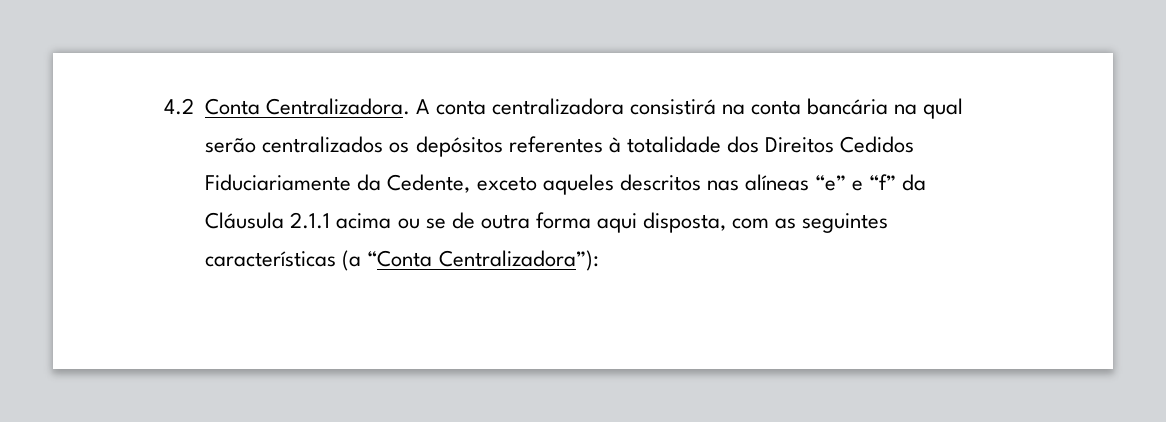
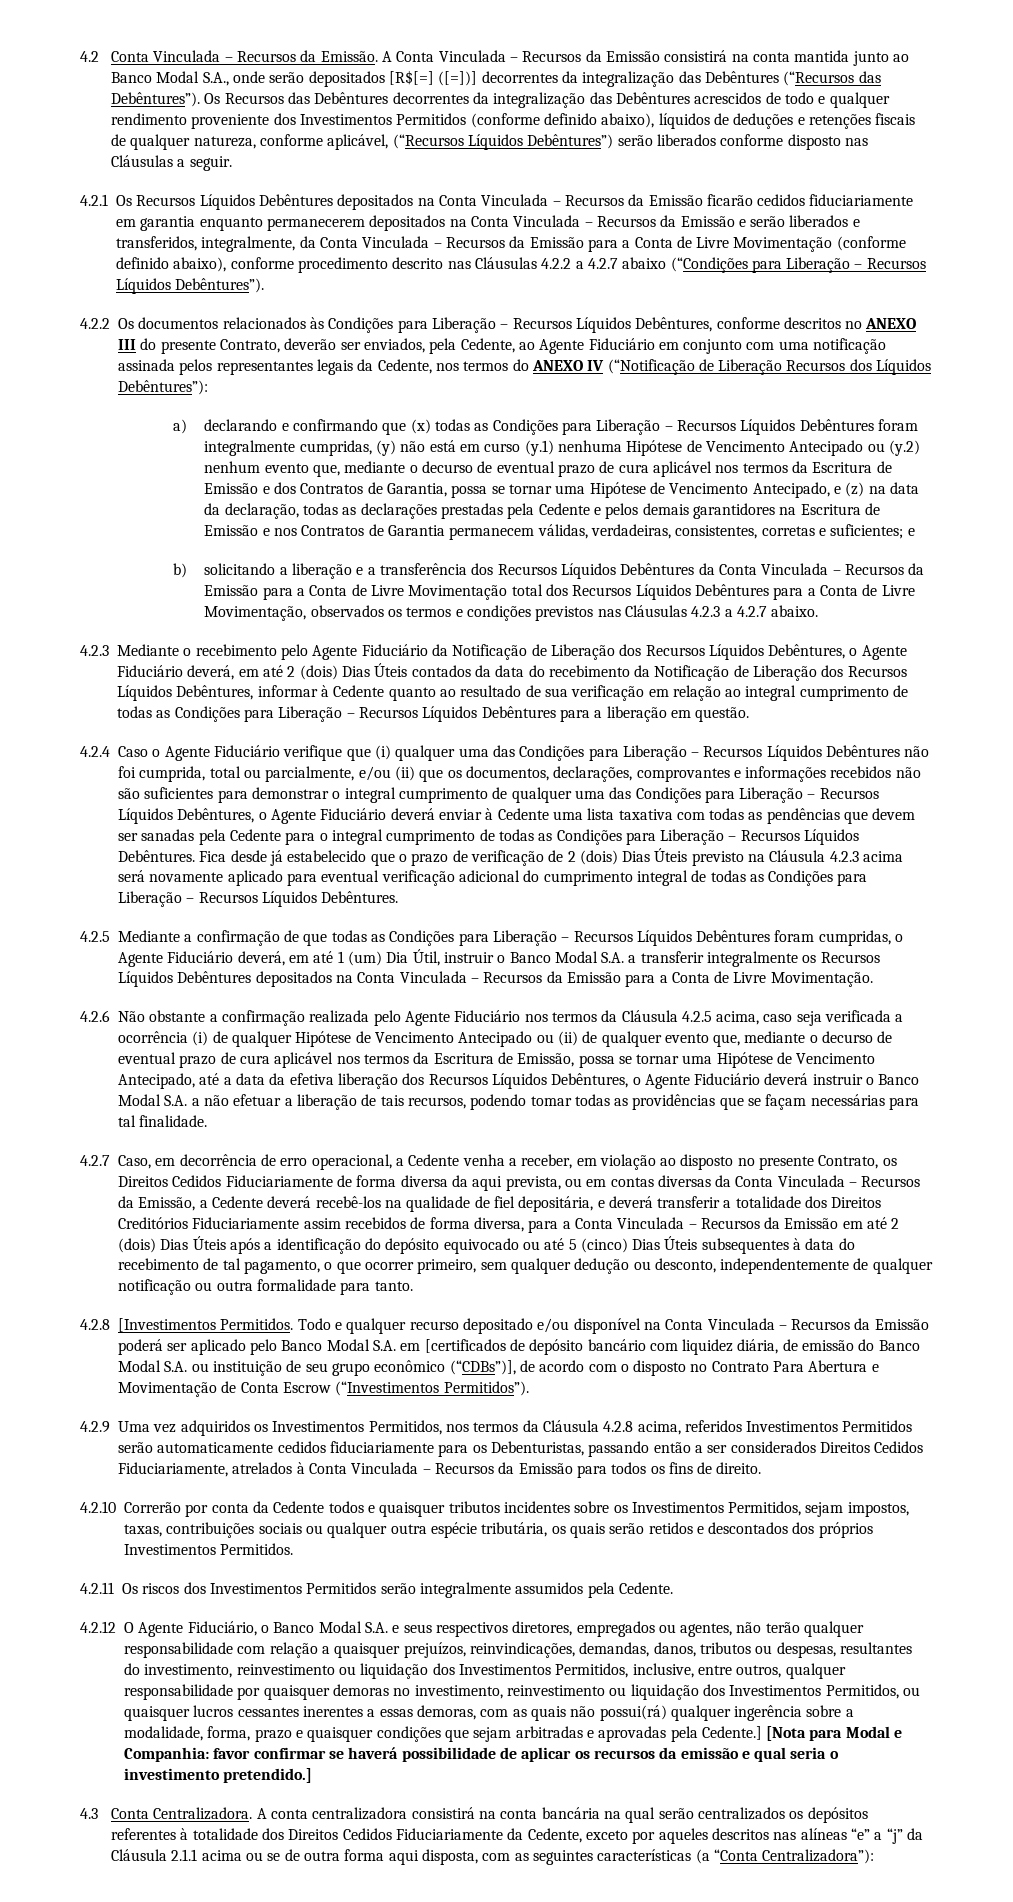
- 4.2 Conta Centralizadora.
+ 4.2 Conta Vinculada – Recursos da Emissão. A Conta Vinculada – Recursos da Emissão consistirá na conta mantida junto ao Banco Modal S.A., onde serão depositados [R$[=] ([=])] decorrentes da integralização das Debêntures (“Recursos das Debêntures”). Os Recursos das Debêntures decorrentes da integralização das Debêntures acrescidos de todo e qualquer rendimento proveniente dos Investimentos Permitidos (conforme definido abaixo), líquidos de deduções e retenções fiscais de qualquer natureza, conforme aplicável, (“Recursos Líquidos Debêntures”) serão liberados conforme disposto nas Cláusulas a seguir.
+ 4.2.1 Os Recursos Líquidos Debêntures depositados na Conta Vinculada – Recursos da Emissão ficarão cedidos fiduciariamente em garantia enquanto permanecerem depositados na Conta Vinculada – Recursos da Emissão e serão liberados e transferidos, integralmente, da Conta Vinculada – Recursos da Emissão para a Conta de Livre Movimentação (conforme definido abaixo), conforme procedimento descrito nas Cláusulas 4.2.2 a 4.2.7 abaixo (“Condições para Liberação – Recursos Líquidos Debêntures”).
+ 4.2.2 Os documentos relacionados às Condições para Liberação – Recursos Líquidos Debêntures, conforme descritos no ANEXO III do presente Contrato, deverão ser enviados, pela Cedente, ao Agente Fiduciário em conjunto com uma notificação assinada pelos representantes legais da Cedente, nos termos do ANEXO IV (“Notificação de Liberação Recursos dos Líquidos Debêntures”):
+ a) declarando e confirmando que (x) todas as Condições para Liberação – Recursos Líquidos Debêntures foram integralmente cumpridas, (y) não está em curso (y.1) nenhuma Hipótese de Vencimento Antecipado ou (y.2) nenhum evento que, mediante o decurso de eventual prazo de cura aplicável nos termos da Escritura de Emissão e dos Contratos de Garantia, possa se tornar uma Hipótese de Vencimento Antecipado, e (z) na data da declaração, todas as declarações prestadas pela Cedente e pelos demais garantidores na Escritura de Emissão e nos Contratos de Garantia permanecem válidas, verdadeiras, consistentes, corretas e suficientes; e
+ b) solicitando a liberação e a transferência dos Recursos Líquidos Debêntures da Conta Vinculada – Recursos da Emissão para a Conta de Livre Movimentação total dos Recursos Líquidos Debêntures para a Conta de Livre Movimentação, observados os termos e condições previstos nas Cláusulas 4.2.3 a 4.2.7 abaixo.
+ 4.2.3 Mediante o recebimento pelo Agente Fiduciário da Notificação de Liberação dos Recursos Líquidos Debêntures, o Agente Fiduciário deverá, em até 2 (dois) Dias Úteis contados da data do recebimento da Notificação de Liberação dos Recursos Líquidos Debêntures, informar à Cedente quanto ao resultado de sua verificação em relação ao integral cumprimento de todas as Condições para Liberação – Recursos Líquidos Debêntures para a liberação em questão.
+ 4.2.4 Caso o Agente Fiduciário verifique que (i) qualquer uma das Condições para Liberação – Recursos Líquidos Debêntures não foi cumprida, total ou parcialmente, e/ou (ii) que os documentos, declarações, comprovantes e informações recebidos não são suficientes para demonstrar o integral cumprimento de qualquer uma das Condições para Liberação – Recursos Líquidos Debêntures, o Agente Fiduciário deverá enviar à Cedente uma lista taxativa com todas as pendências que devem ser sanadas pela Cedente para o integral cumprimento de todas as Condições para Liberação – Recursos Líquidos Debêntures. Fica desde já estabelecido que o prazo de verificação de 2 (dois) Dias Úteis previsto na Cláusula 4.2.3 acima será novamente aplicado para eventual verificação adicional do cumprimento integral de todas as Condições para Liberação – Recursos Líquidos Debêntures.
+ 4.2.5 Mediante a confirmação de que todas as Condições para Liberação – Recursos Líquidos Debêntures foram cumpridas, o Agente Fiduciário deverá, em até 1 (um) Dia Útil, instruir o Banco Modal S.A. a transferir integralmente os Recursos Líquidos Debêntures depositados na Conta Vinculada – Recursos da Emissão para a Conta de Livre Movimentação.
+ 4.2.6 Não obstante a confirmação realizada pelo Agente Fiduciário nos termos da Cláusula 4.2.5 acima, caso seja verificada a ocorrência (i) de qualquer Hipótese de Vencimento Antecipado ou (ii) de qualquer evento que, mediante o decurso de eventual prazo de cura aplicável nos termos da Escritura de Emissão, possa se tornar uma Hipótese de Vencimento Antecipado, até a data da efetiva liberação dos Recursos Líquidos Debêntures, o Agente Fiduciário deverá instruir o Banco Modal S.A. a não efetuar a liberação de tais recursos, podendo tomar todas as providências que se façam necessárias para tal finalidade.
+ 4.2.7 Caso, em decorrência de erro operacional, a Cedente venha a receber, em violação ao disposto no presente Contrato, os Direitos Cedidos Fiduciariamente de forma diversa da aqui prevista, ou em contas diversas da Conta Vinculada – Recursos da Emissão, a Cedente deverá recebê-los na qualidade de fiel depositária, e deverá transferir a totalidade dos Direitos Creditórios Fiduciariamente assim recebidos de forma diversa, para a Conta Vinculada – Recursos da Emissão em até 2 (dois) Dias Úteis após a identificação do depósito equivocado ou até 5 (cinco) Dias Úteis subsequentes à data do recebimento de tal pagamento, o que ocorrer primeiro, sem qualquer dedução ou desconto, independentemente de qualquer notificação ou outra formalidade para tanto.
+ 4.2.8 [Investimentos Permitidos. Todo e qualquer recurso depositado e/ou disponível na Conta Vinculada – Recursos da Emissão poderá ser aplicado pelo Banco Modal S.A. em [certificados de depósito bancário com liquidez diária, de emissão do Banco Modal S.A. ou instituição de seu grupo econômico (“CDBs”)], de acordo com o disposto no Contrato Para Abertura e Movimentação de Conta Escrow (“Investimentos Permitidos”).
+ 4.2.9 Uma vez adquiridos os Investimentos Permitidos, nos termos da Cláusula 4.2.8 acima, referidos Investimentos Permitidos serão automaticamente cedidos fiduciariamente para os Debenturistas, passando então a ser considerados Direitos Cedidos Fiduciariamente, atrelados à Conta Vinculada – Recursos da Emissão para todos os fins de direito.
+ 4.2.10 Correrão por conta da Cedente todos e quaisquer tributos incidentes sobre os Investimentos Permitidos, sejam impostos, taxas, contribuições sociais ou qualquer outra espécie tributária, os quais serão retidos e descontados dos próprios Investimentos Permitidos.
+ 4.2.11 Os riscos dos Investimentos Permitidos serão integralmente assumidos pela Cedente.
+ 4.2.12 O Agente Fiduciário, o Banco Modal S.A. e seus respectivos diretores, empregados ou agentes, não terão qualquer responsabilidade com relação a quaisquer prejuízos, reinvindicações, demandas, danos, tributos ou despesas, resultantes do investimento, reinvestimento ou liquidação dos Investimentos Permitidos, inclusive, entre outros, qualquer responsabilidade por quaisquer demoras no investimento, reinvestimento ou liquidação dos Investimentos Permitidos, ou quaisquer lucros cessantes inerentes a essas demoras, com as quais não possui(rá) qualquer ingerência sobre a modalidade, forma, prazo e quaisquer condições que sejam arbitradas e aprovadas pela Cedente.] [Nota para Modal e Companhia: favor confirmar se haverá possibilidade de aplicar os recursos da emissão e qual seria o investimento pretendido.]
+ 4.3 Conta Centralizadora.
- A conta centralizadora consistirá na conta bancária na qual serão centralizados os depósitos referentes à totalidade dos Direitos Cedidos Fiduciariamente da Cedente, exceto aqueles descritos nas alíneas “e” e “f” da Cláusula 2.1.1 acima ou se de outra forma aqui disposta, com as seguintes características (a “Conta Centralizadora”):
+ A conta centralizadora consistirá na conta bancária na qual serão centralizados os depósitos referentes à totalidade dos Direitos Cedidos Fiduciariamente da Cedente, exceto por aqueles descritos nas alíneas “e” a “j” da Cláusula 2.1.1 acima ou se de outra forma aqui disposta, com as seguintes características (a “Conta Centralizadora”):

